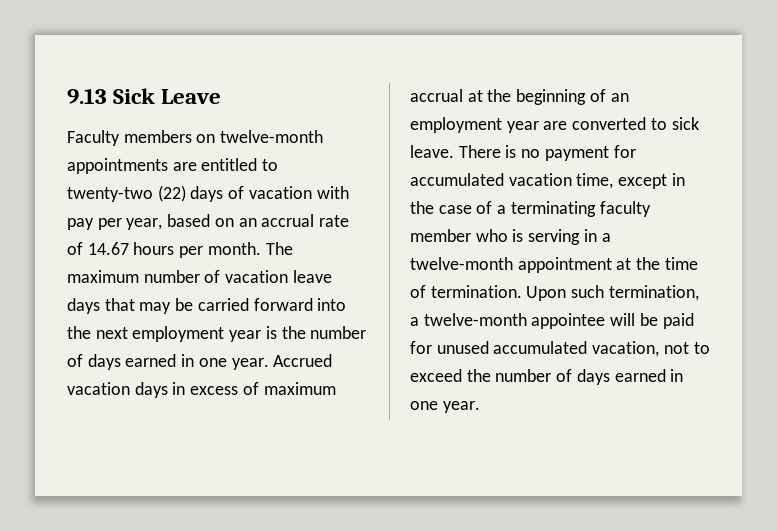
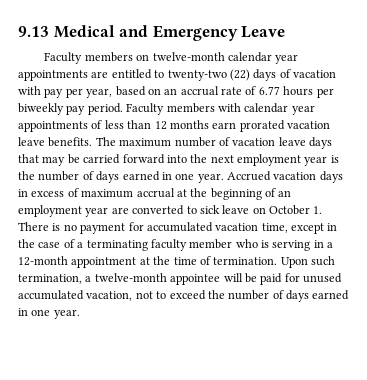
- 9.13 Sick Leave
+ 9.13 Medical and Emergency Leave
- Faculty members on twelve-month appointments are entitled to twenty-two (22) days of vacation with pay per year, based on an accrual rate of 14.67 hours per month.
+ Faculty members on twelve-month calendar year appointments are entitled to twenty-two (22) days of vacation with pay per year, based on an accrual rate of 6.77 hours per biweekly pay period. Faculty members with calendar year appointments of less than 12 months earn prorated vacation leave benefits.
- Accrued vacation days in excess of maximum accrual at the beginning of an employment year are converted to sick leave. There is no payment for accumulated vacation time, except in the case of a terminating faculty member who is serving in a twelve-month appointment at the time of termination.
+ Accrued vacation days in excess of maximum accrual at the beginning of an employment year are converted to sick leave on October 1. There is no payment for accumulated vacation time, except in the case of a terminating faculty member who is serving in a 12-month appointment at the time of termination.

